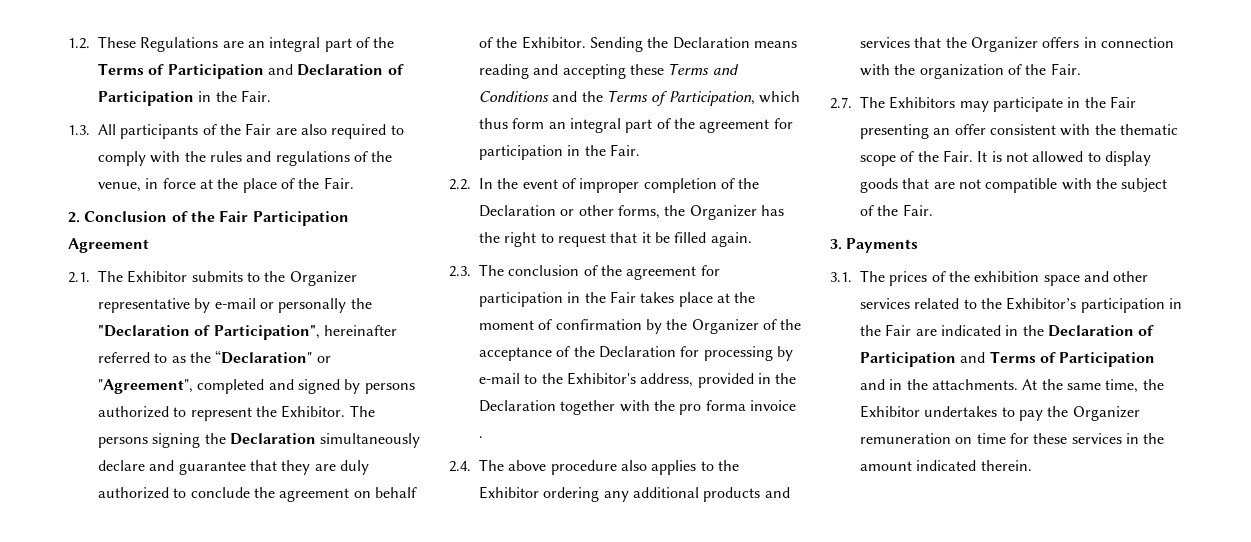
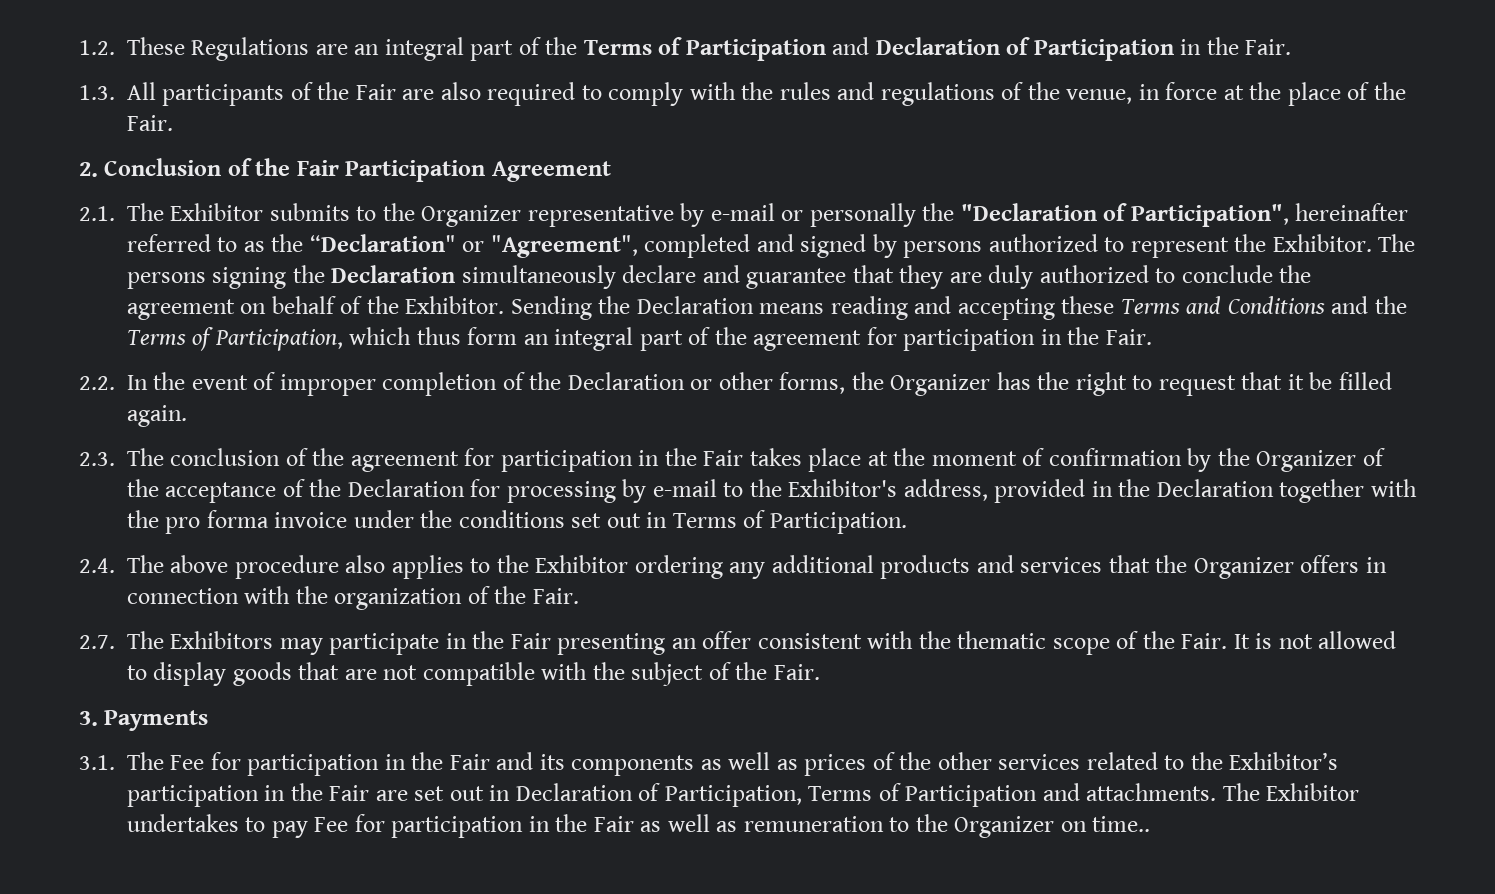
- 2.3. The conclusion of the agreement for participation in the Fair takes place at the moment of confirmation by the Organizer of the acceptance of the Declaration for processing by e-mail to the Exhibitor's address, provided in the Declaration together with the pro forma invoice .
+ 2.3. The conclusion of the agreement for participation in the Fair takes place at the moment of confirmation by the Organizer of the acceptance of the Declaration for processing by e-mail to the Exhibitor's address, provided in the Declaration together with the pro forma invoice under the conditions set out in Terms of Participation.
- 3.1. The prices of the exhibition space and other services related to the Exhibitor’s participation in the Fair are indicated in the Declaration of Participation and Terms of Participation and in the attachments. At the same time, the Exhibitor undertakes to pay the Organizer remuneration on time for these services in the amount indicated therein.
+ 3.1. The Fee for participation in the Fair and its components as well as prices of the other services related to the Exhibitor’s participation in the Fair are set out in Declaration of Participation, Terms of Participation and attachments. The Exhibitor undertakes to pay Fee for participation in the Fair as well as remuneration to the Organizer on time..

